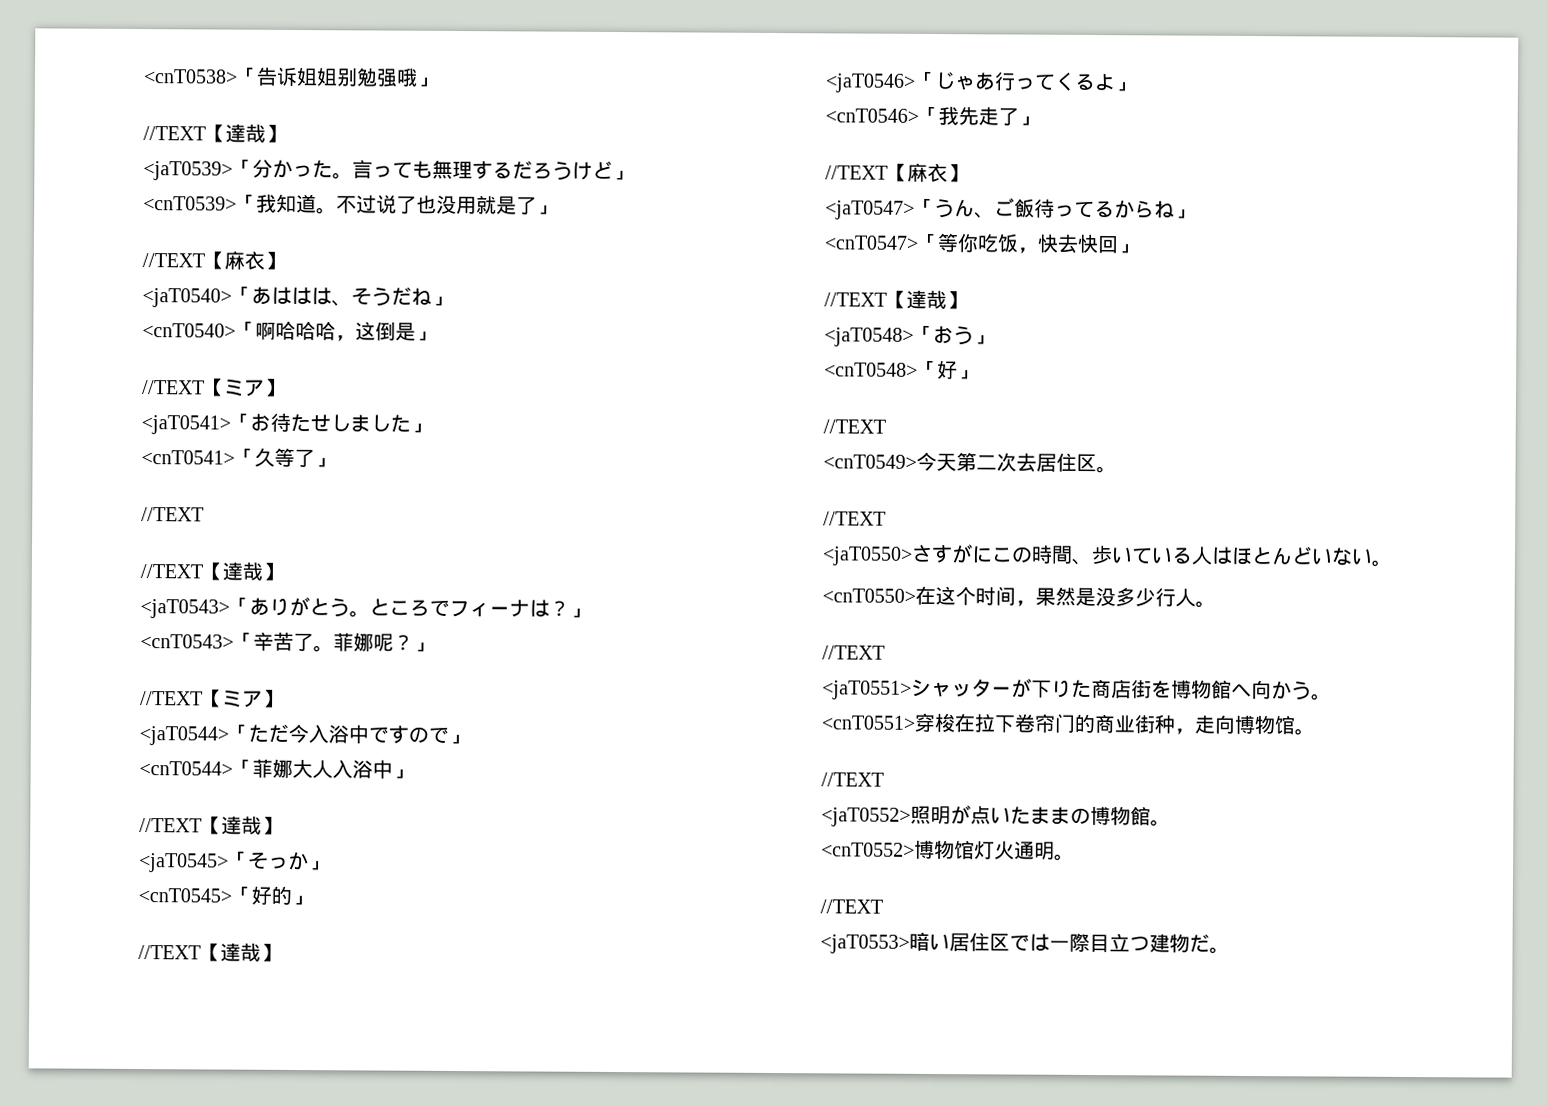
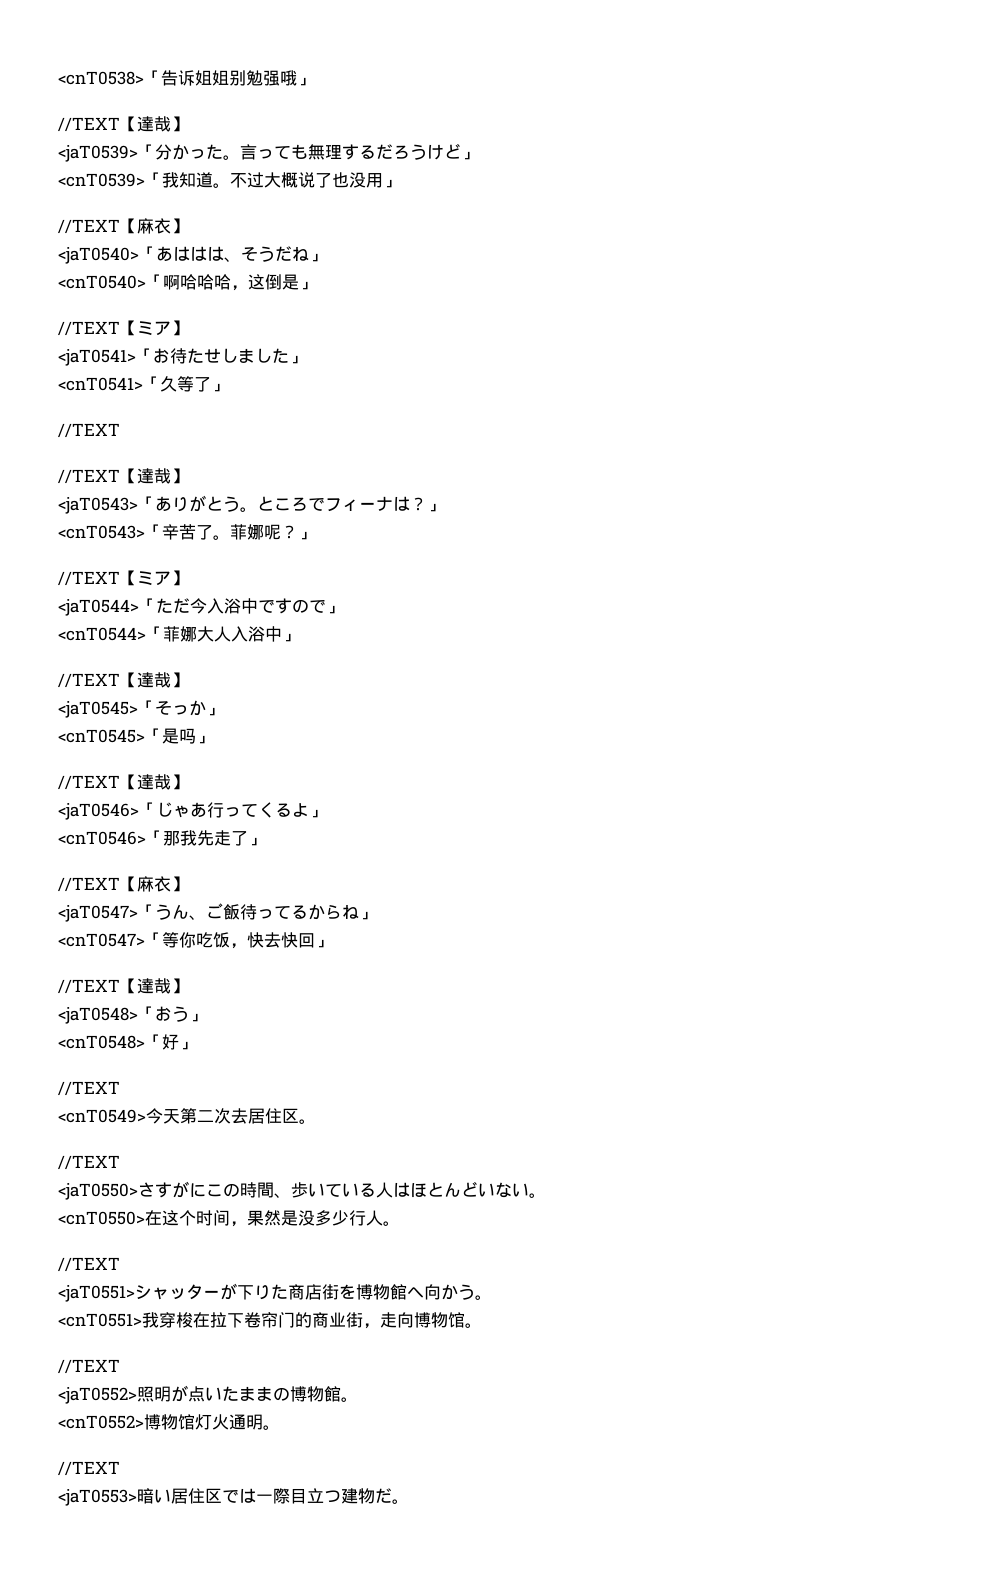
- 不过说了也没用就是了」
+ 不过大概说了也没用」
- <cnT0545>「好的」
+ <cnT0545>「是吗」
- <cnT0546>「我先走了」
+ <cnT0546>「那我先走了」
- <cnT0551>穿梭在拉下卷帘门的商业街种，走向博物馆。
+ <cnT0551>我穿梭在拉下卷帘门的商业街，走向博物馆。

